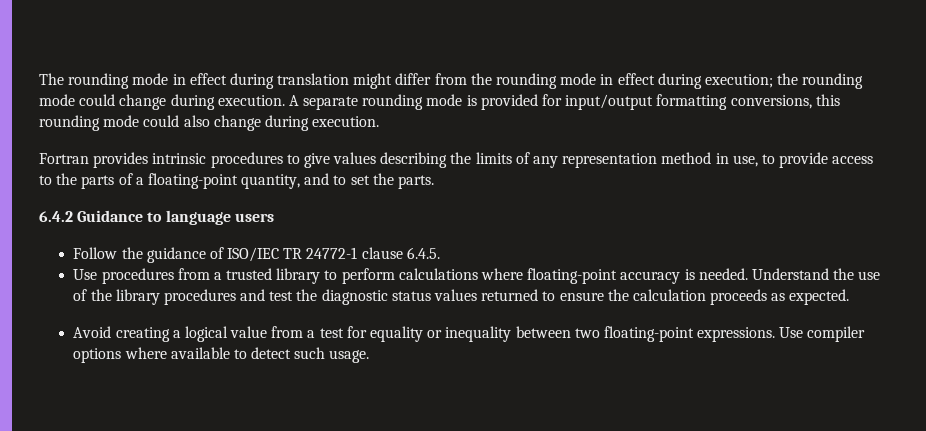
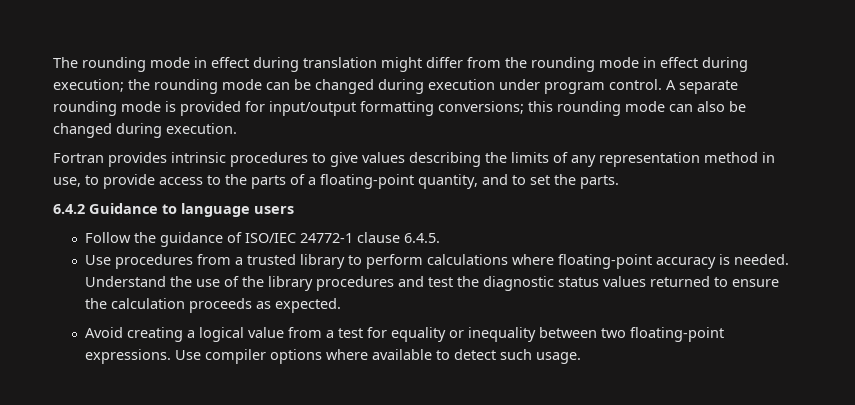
- The rounding mode in effect during translation might differ from the rounding mode in effect during execution; the rounding mode could change during execution.
+ The rounding mode in effect during translation might differ from the rounding mode in effect during execution; the rounding mode can be changed during execution under program control.
- A separate rounding mode is provided for input/output formatting conversions, this rounding mode could also change during execution.
+ A separate rounding mode is provided for input/output formatting conversions; this rounding mode can also be changed during execution.
- Follow the guidance of ISO/IEC TR 24772-1 clause 6.4.5.
+ Follow the guidance of ISO/IEC 24772-1 clause 6.4.5.

